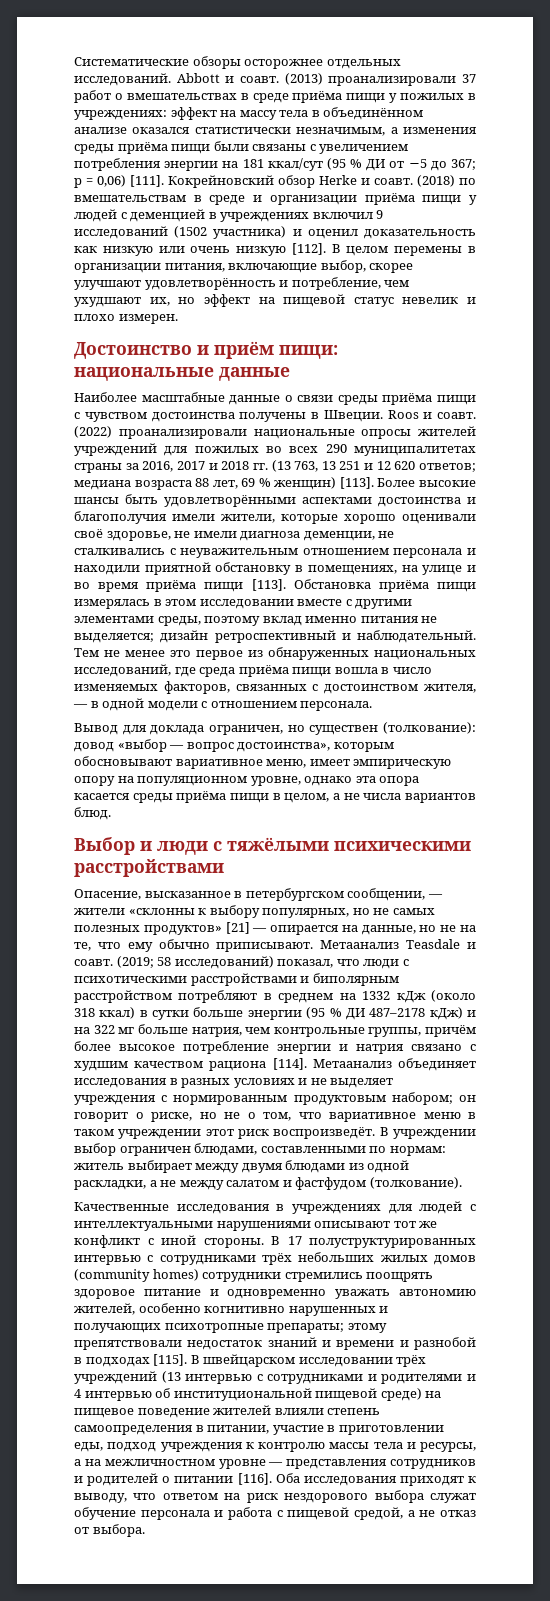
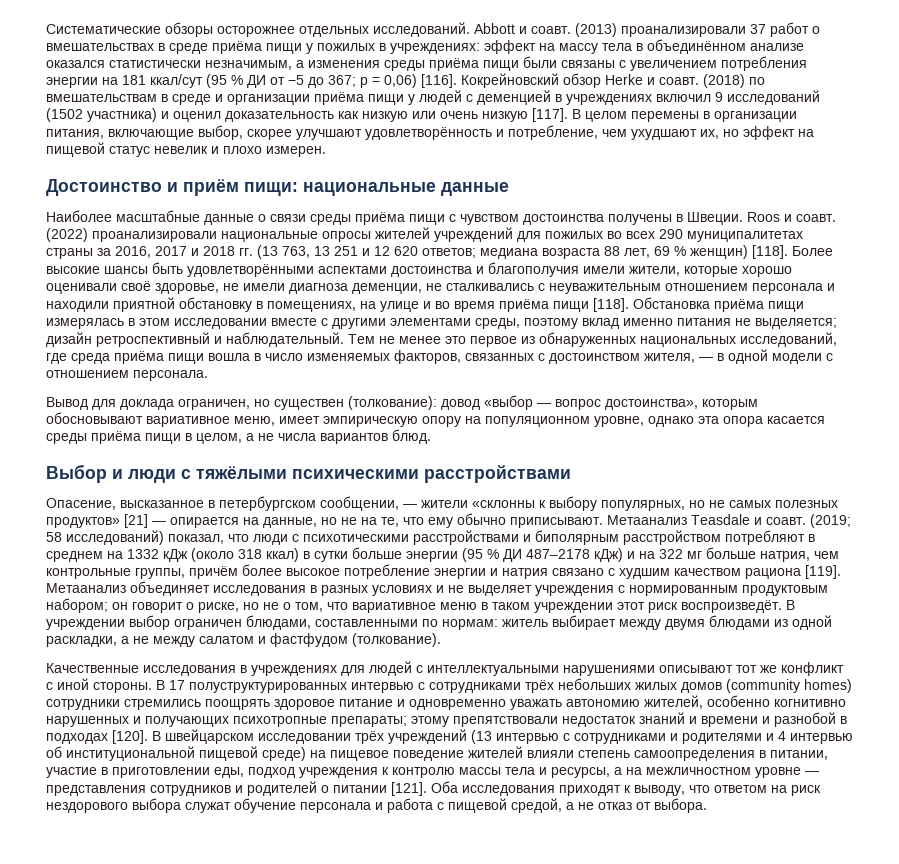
- (2013) проанализировали 37 работ о вмешательствах в среде приёма пищи у пожилых в учреждениях: эффект на массу тела в объединённом анализе оказался статистически незначимым, а изменения среды приёма пищи были связаны с увеличением потребления энергии на 181 ккал/сут (95 % ДИ от −5 до 367; p = 0,06) [111].
+ (2013) проанализировали 37 работ о вмешательствах в среде приёма пищи у пожилых в учреждениях: эффект на массу тела в объединённом анализе оказался статистически незначимым, а изменения среды приёма пищи были связаны с увеличением потребления энергии на 181 ккал/сут (95 % ДИ от −5 до 367; p = 0,06) [116].
- (2018) по вмешательствам в среде и организации приёма пищи у людей с деменцией в учреждениях включил 9 исследований (1502 участника) и оценил доказательность как низкую или очень низкую [112].
+ (2018) по вмешательствам в среде и организации приёма пищи у людей с деменцией в учреждениях включил 9 исследований (1502 участника) и оценил доказательность как низкую или очень низкую [117].
- (2022) проанализировали национальные опросы жителей учреждений для пожилых во всех 290 муниципалитетах страны за 2016, 2017 и 2018 гг. (13 763, 13 251 и 12 620 ответов; медиана возраста 88 лет, 69 % женщин) [113].
+ (2022) проанализировали национальные опросы жителей учреждений для пожилых во всех 290 муниципалитетах страны за 2016, 2017 и 2018 гг. (13 763, 13 251 и 12 620 ответов; медиана возраста 88 лет, 69 % женщин) [118].
- Более высокие шансы быть удовлетворёнными аспектами достоинства и благополучия имели жители, которые хорошо оценивали своё здоровье, не имели диагноза деменции, не сталкивались с неуважительным отношением персонала и находили приятной обстановку в помещениях, на улице и во время приёма пищи [113].
+ Более высокие шансы быть удовлетворёнными аспектами достоинства и благополучия имели жители, которые хорошо оценивали своё здоровье, не имели диагноза деменции, не сталкивались с неуважительным отношением персонала и находили приятной обстановку в помещениях, на улице и во время приёма пищи [118].
- (2019; 58 исследований) показал, что люди с психотическими расстройствами и биполярным расстройством потребляют в среднем на 1332 кДж (около 318 ккал) в сутки больше энергии (95 % ДИ 487–2178 кДж) и на 322 мг больше натрия, чем контрольные группы, причём более высокое потребление энергии и натрия связано с худшим качеством рациона [114].
+ (2019; 58 исследований) показал, что люди с психотическими расстройствами и биполярным расстройством потребляют в среднем на 1332 кДж (около 318 ккал) в сутки больше энергии (95 % ДИ 487–2178 кДж) и на 322 мг больше натрия, чем контрольные группы, причём более высокое потребление энергии и натрия связано с худшим качеством рациона [119].
- В 17 полуструктурированных интервью с сотрудниками трёх небольших жилых домов (community homes) сотрудники стремились поощрять здоровое питание и одновременно уважать автономию жителей, особенно когнитивно нарушенных и получающих психотропные препараты; этому препятствовали недостаток знаний и времени и разнобой в подходах [115].
+ В 17 полуструктурированных интервью с сотрудниками трёх небольших жилых домов (community homes) сотрудники стремились поощрять здоровое питание и одновременно уважать автономию жителей, особенно когнитивно нарушенных и получающих психотропные препараты; этому препятствовали недостаток знаний и времени и разнобой в подходах [120].
- В швейцарском исследовании трёх учреждений (13 интервью с сотрудниками и родителями и 4 интервью об институциональной пищевой среде) на пищевое поведение жителей влияли степень самоопределения в питании, участие в приготовлении еды, подход учреждения к контролю массы тела и ресурсы, а на межличностном уровне — представления сотрудников и родителей о питании [116].
+ В швейцарском исследовании трёх учреждений (13 интервью с сотрудниками и родителями и 4 интервью об институциональной пищевой среде) на пищевое поведение жителей влияли степень самоопределения в питании, участие в приготовлении еды, подход учреждения к контролю массы тела и ресурсы, а на межличностном уровне — представления сотрудников и родителей о питании [121].

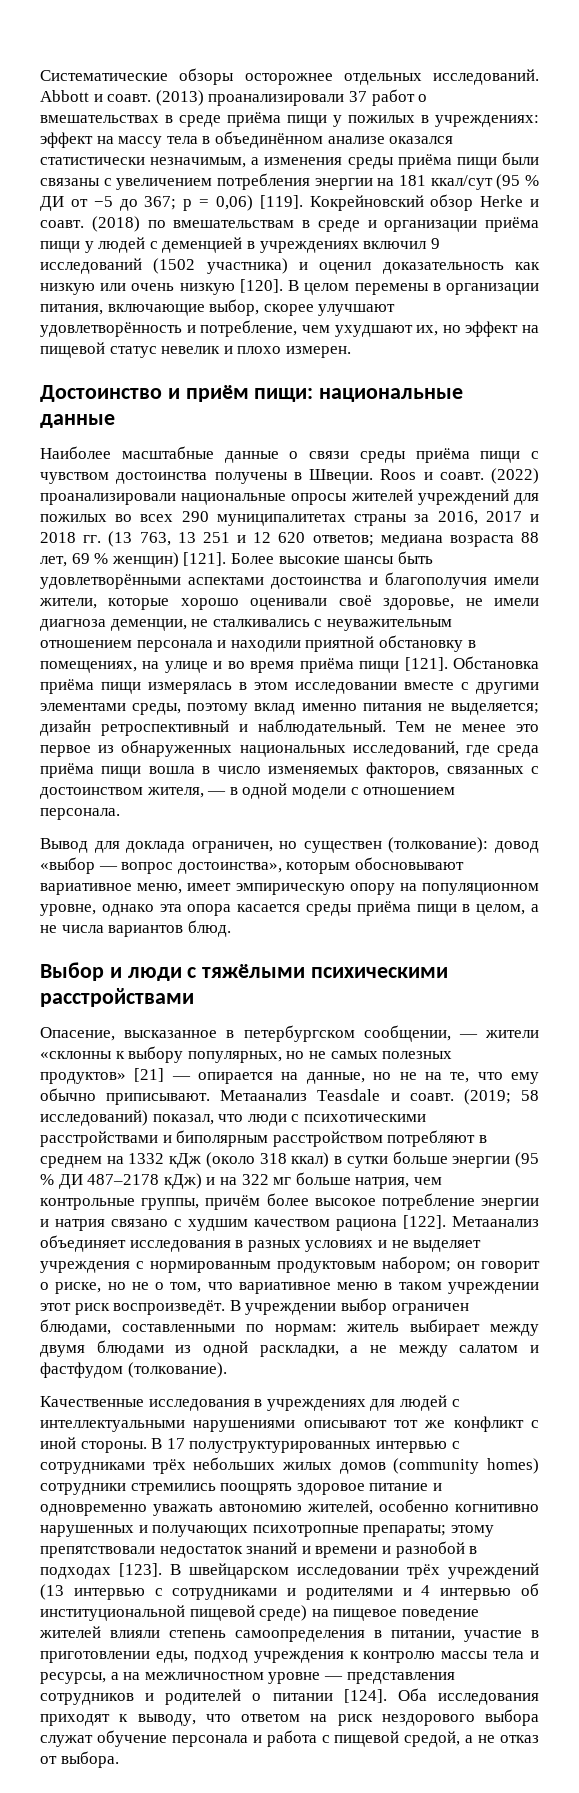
- (2013) проанализировали 37 работ о вмешательствах в среде приёма пищи у пожилых в учреждениях: эффект на массу тела в объединённом анализе оказался статистически незначимым, а изменения среды приёма пищи были связаны с увеличением потребления энергии на 181 ккал/сут (95 % ДИ от −5 до 367; p = 0,06) [116].
+ (2013) проанализировали 37 работ о вмешательствах в среде приёма пищи у пожилых в учреждениях: эффект на массу тела в объединённом анализе оказался статистически незначимым, а изменения среды приёма пищи были связаны с увеличением потребления энергии на 181 ккал/сут (95 % ДИ от −5 до 367; p = 0,06) [119].
- (2018) по вмешательствам в среде и организации приёма пищи у людей с деменцией в учреждениях включил 9 исследований (1502 участника) и оценил доказательность как низкую или очень низкую [117].
+ (2018) по вмешательствам в среде и организации приёма пищи у людей с деменцией в учреждениях включил 9 исследований (1502 участника) и оценил доказательность как низкую или очень низкую [120].
- (2022) проанализировали национальные опросы жителей учреждений для пожилых во всех 290 муниципалитетах страны за 2016, 2017 и 2018 гг. (13 763, 13 251 и 12 620 ответов; медиана возраста 88 лет, 69 % женщин) [118].
+ (2022) проанализировали национальные опросы жителей учреждений для пожилых во всех 290 муниципалитетах страны за 2016, 2017 и 2018 гг. (13 763, 13 251 и 12 620 ответов; медиана возраста 88 лет, 69 % женщин) [121].
- Более высокие шансы быть удовлетворёнными аспектами достоинства и благополучия имели жители, которые хорошо оценивали своё здоровье, не имели диагноза деменции, не сталкивались с неуважительным отношением персонала и находили приятной обстановку в помещениях, на улице и во время приёма пищи [118].
+ Более высокие шансы быть удовлетворёнными аспектами достоинства и благополучия имели жители, которые хорошо оценивали своё здоровье, не имели диагноза деменции, не сталкивались с неуважительным отношением персонала и находили приятной обстановку в помещениях, на улице и во время приёма пищи [121].
- (2019; 58 исследований) показал, что люди с психотическими расстройствами и биполярным расстройством потребляют в среднем на 1332 кДж (около 318 ккал) в сутки больше энергии (95 % ДИ 487–2178 кДж) и на 322 мг больше натрия, чем контрольные группы, причём более высокое потребление энергии и натрия связано с худшим качеством рациона [119].
+ (2019; 58 исследований) показал, что люди с психотическими расстройствами и биполярным расстройством потребляют в среднем на 1332 кДж (около 318 ккал) в сутки больше энергии (95 % ДИ 487–2178 кДж) и на 322 мг больше натрия, чем контрольные группы, причём более высокое потребление энергии и натрия связано с худшим качеством рациона [122].
- В 17 полуструктурированных интервью с сотрудниками трёх небольших жилых домов (community homes) сотрудники стремились поощрять здоровое питание и одновременно уважать автономию жителей, особенно когнитивно нарушенных и получающих психотропные препараты; этому препятствовали недостаток знаний и времени и разнобой в подходах [120].
+ В 17 полуструктурированных интервью с сотрудниками трёх небольших жилых домов (community homes) сотрудники стремились поощрять здоровое питание и одновременно уважать автономию жителей, особенно когнитивно нарушенных и получающих психотропные препараты; этому препятствовали недостаток знаний и времени и разнобой в подходах [123].
- В швейцарском исследовании трёх учреждений (13 интервью с сотрудниками и родителями и 4 интервью об институциональной пищевой среде) на пищевое поведение жителей влияли степень самоопределения в питании, участие в приготовлении еды, подход учреждения к контролю массы тела и ресурсы, а на межличностном уровне — представления сотрудников и родителей о питании [121].
+ В швейцарском исследовании трёх учреждений (13 интервью с сотрудниками и родителями и 4 интервью об институциональной пищевой среде) на пищевое поведение жителей влияли степень самоопределения в питании, участие в приготовлении еды, подход учреждения к контролю массы тела и ресурсы, а на межличностном уровне — представления сотрудников и родителей о питании [124].

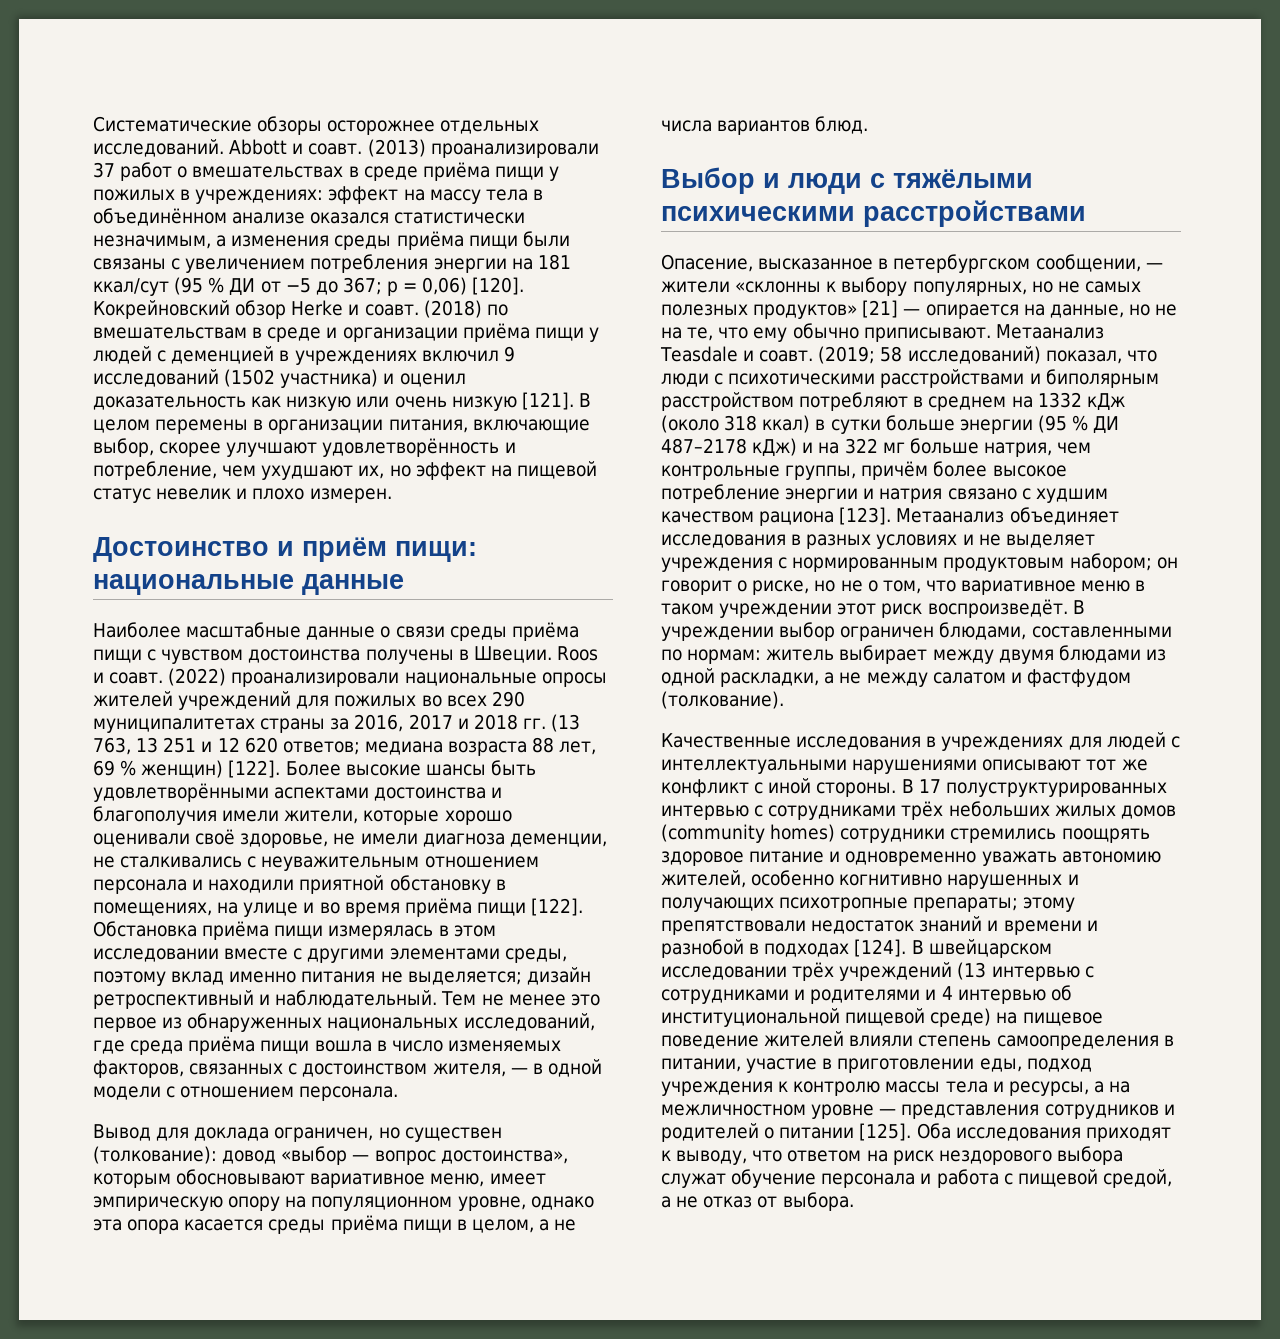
- (2013) проанализировали 37 работ о вмешательствах в среде приёма пищи у пожилых в учреждениях: эффект на массу тела в объединённом анализе оказался статистически незначимым, а изменения среды приёма пищи были связаны с увеличением потребления энергии на 181 ккал/сут (95 % ДИ от −5 до 367; p = 0,06) [119].
+ (2013) проанализировали 37 работ о вмешательствах в среде приёма пищи у пожилых в учреждениях: эффект на массу тела в объединённом анализе оказался статистически незначимым, а изменения среды приёма пищи были связаны с увеличением потребления энергии на 181 ккал/сут (95 % ДИ от −5 до 367; p = 0,06) [120].
- (2018) по вмешательствам в среде и организации приёма пищи у людей с деменцией в учреждениях включил 9 исследований (1502 участника) и оценил доказательность как низкую или очень низкую [120].
+ (2018) по вмешательствам в среде и организации приёма пищи у людей с деменцией в учреждениях включил 9 исследований (1502 участника) и оценил доказательность как низкую или очень низкую [121].
- (2022) проанализировали национальные опросы жителей учреждений для пожилых во всех 290 муниципалитетах страны за 2016, 2017 и 2018 гг. (13 763, 13 251 и 12 620 ответов; медиана возраста 88 лет, 69 % женщин) [121].
+ (2022) проанализировали национальные опросы жителей учреждений для пожилых во всех 290 муниципалитетах страны за 2016, 2017 и 2018 гг. (13 763, 13 251 и 12 620 ответов; медиана возраста 88 лет, 69 % женщин) [122].
- Более высокие шансы быть удовлетворёнными аспектами достоинства и благополучия имели жители, которые хорошо оценивали своё здоровье, не имели диагноза деменции, не сталкивались с неуважительным отношением персонала и находили приятной обстановку в помещениях, на улице и во время приёма пищи [121].
+ Более высокие шансы быть удовлетворёнными аспектами достоинства и благополучия имели жители, которые хорошо оценивали своё здоровье, не имели диагноза деменции, не сталкивались с неуважительным отношением персонала и находили приятной обстановку в помещениях, на улице и во время приёма пищи [122].
- (2019; 58 исследований) показал, что люди с психотическими расстройствами и биполярным расстройством потребляют в среднем на 1332 кДж (около 318 ккал) в сутки больше энергии (95 % ДИ 487–2178 кДж) и на 322 мг больше натрия, чем контрольные группы, причём более высокое потребление энергии и натрия связано с худшим качеством рациона [122].
+ (2019; 58 исследований) показал, что люди с психотическими расстройствами и биполярным расстройством потребляют в среднем на 1332 кДж (около 318 ккал) в сутки больше энергии (95 % ДИ 487–2178 кДж) и на 322 мг больше натрия, чем контрольные группы, причём более высокое потребление энергии и натрия связано с худшим качеством рациона [123].
- В 17 полуструктурированных интервью с сотрудниками трёх небольших жилых домов (community homes) сотрудники стремились поощрять здоровое питание и одновременно уважать автономию жителей, особенно когнитивно нарушенных и получающих психотропные препараты; этому препятствовали недостаток знаний и времени и разнобой в подходах [123].
+ В 17 полуструктурированных интервью с сотрудниками трёх небольших жилых домов (community homes) сотрудники стремились поощрять здоровое питание и одновременно уважать автономию жителей, особенно когнитивно нарушенных и получающих психотропные препараты; этому препятствовали недостаток знаний и времени и разнобой в подходах [124].
- В швейцарском исследовании трёх учреждений (13 интервью с сотрудниками и родителями и 4 интервью об институциональной пищевой среде) на пищевое поведение жителей влияли степень самоопределения в питании, участие в приготовлении еды, подход учреждения к контролю массы тела и ресурсы, а на межличностном уровне — представления сотрудников и родителей о питании [124].
+ В швейцарском исследовании трёх учреждений (13 интервью с сотрудниками и родителями и 4 интервью об институциональной пищевой среде) на пищевое поведение жителей влияли степень самоопределения в питании, участие в приготовлении еды, подход учреждения к контролю массы тела и ресурсы, а на межличностном уровне — представления сотрудников и родителей о питании [125].

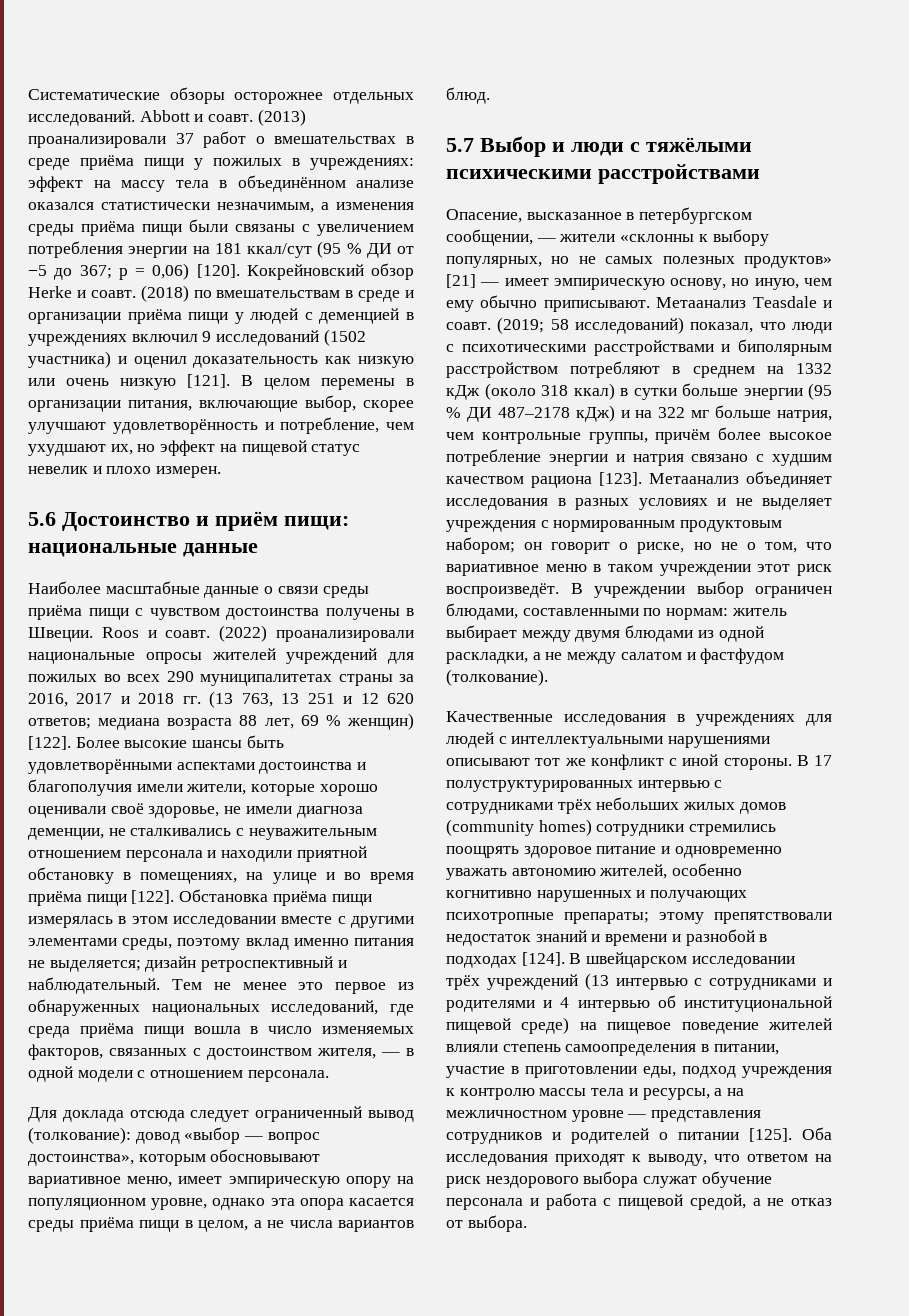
- Достоинство и приём пищи: национальные данные
+ 5.6 Достоинство и приём пищи: национальные данные
- Вывод для доклада ограничен, но существен (толкование): довод «выбор — вопрос достоинства», которым обосновывают вариативное меню, имеет эмпирическую опору на популяционном уровне, однако эта опора касается среды приёма пищи в целом, а не числа вариантов блюд.
+ Для доклада отсюда следует ограниченный вывод (толкование): довод «выбор — вопрос достоинства», которым обосновывают вариативное меню, имеет эмпирическую опору на популяционном уровне, однако эта опора касается среды приёма пищи в целом, а не числа вариантов блюд.
- Выбор и люди с тяжёлыми психическими расстройствами
+ 5.7 Выбор и люди с тяжёлыми психическими расстройствами
- Опасение, высказанное в петербургском сообщении, — жители «склонны к выбору популярных, но не самых полезных продуктов» [21] — опирается на данные, но не на те, что ему обычно приписывают.
+ Опасение, высказанное в петербургском сообщении, — жители «склонны к выбору популярных, но не самых полезных продуктов» [21] — имеет эмпирическую основу, но иную, чем ему обычно приписывают.

